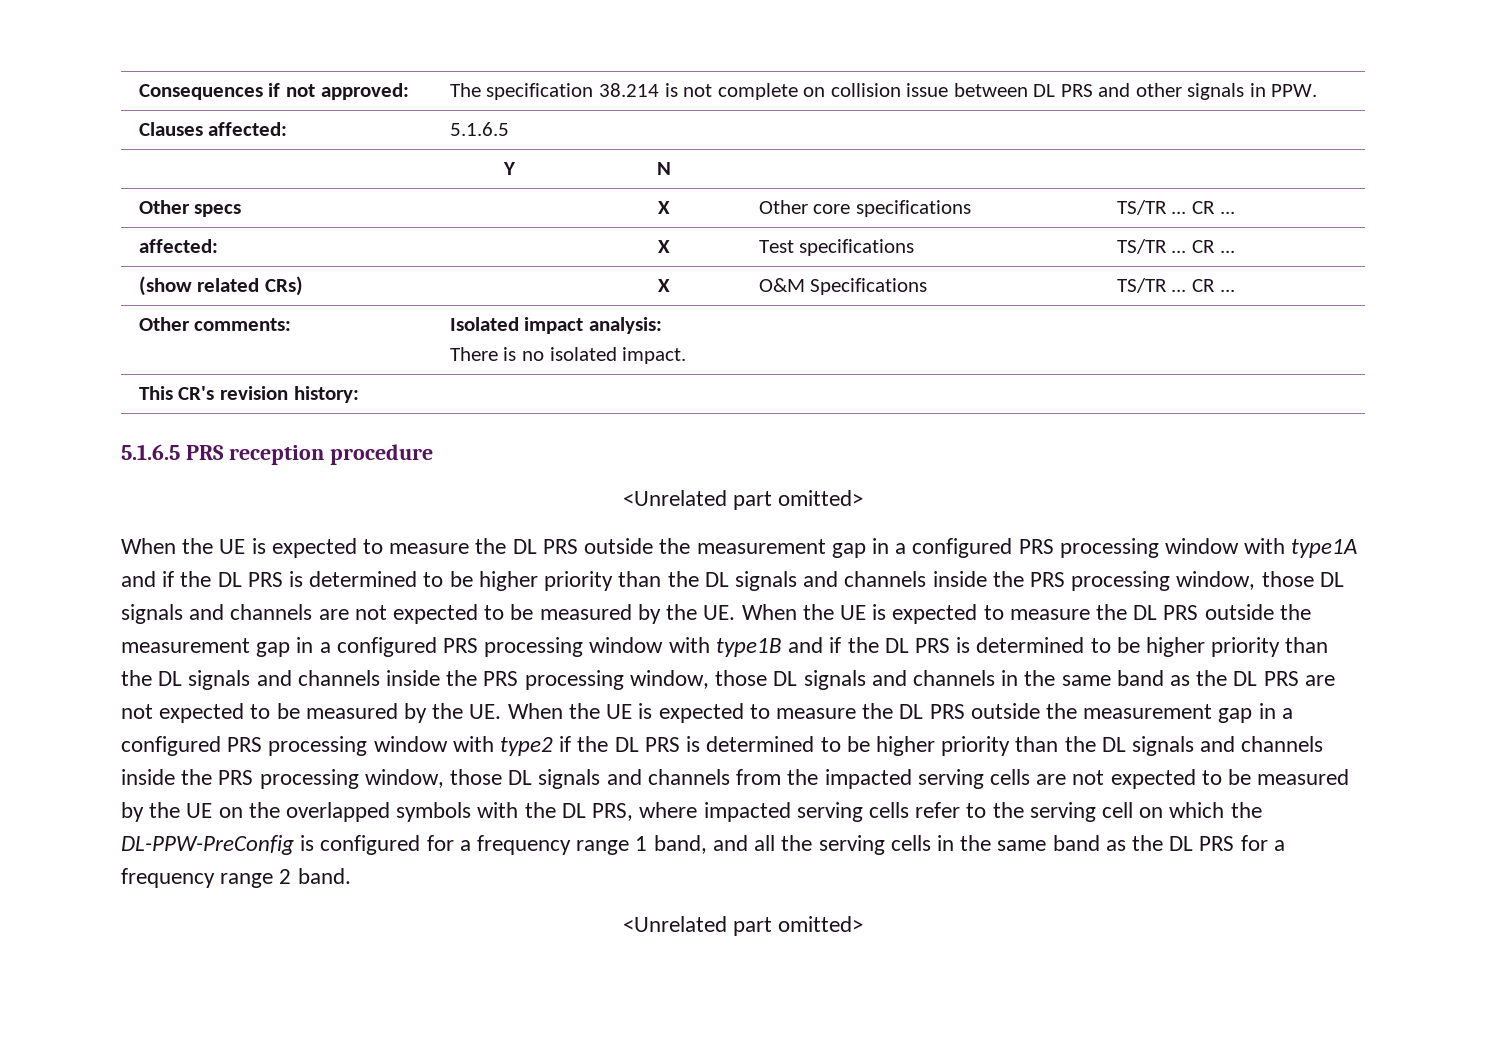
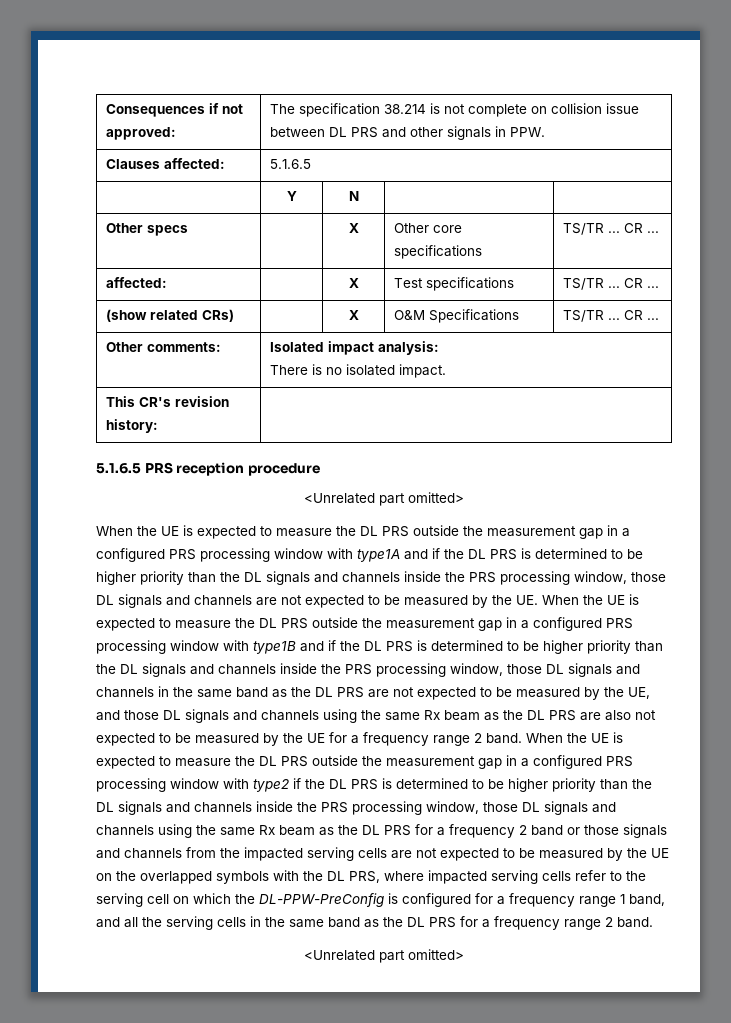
- When the UE is expected to measure the DL PRS outside the measurement gap in a configured PRS processing window with type1A and if the DL PRS is determined to be higher priority than the DL signals and channels inside the PRS processing window, those DL signals and channels are not expected to be measured by the UE. When the UE is expected to measure the DL PRS outside the measurement gap in a configured PRS processing window with type1B and if the DL PRS is determined to be higher priority than the DL signals and channels inside the PRS processing window, those DL signals and channels in the same band as the DL PRS are not expected to be measured by the UE. When the UE is expected to measure the DL PRS outside the measurement gap in a configured PRS processing window with type2 if the DL PRS is determined to be higher priority than the DL signals and channels inside the PRS processing window, those DL signals and channels from the impacted serving cells are not expected to be measured by the UE on the overlapped symbols with the DL PRS, where impacted serving cells refer to the serving cell on which the DL-PPW-PreConfig is configured for a frequency range 1 band, and all the serving cells in the same band as the DL PRS for a frequency range 2 band.
+ When the UE is expected to measure the DL PRS outside the measurement gap in a configured PRS processing window with type1A and if the DL PRS is determined to be higher priority than the DL signals and channels inside the PRS processing window, those DL signals and channels are not expected to be measured by the UE. When the UE is expected to measure the DL PRS outside the measurement gap in a configured PRS processing window with type1B and if the DL PRS is determined to be higher priority than the DL signals and channels inside the PRS processing window, those DL signals and channels in the same band as the DL PRS are not expected to be measured by the UE, and those DL signals and channels using the same Rx beam as the DL PRS are also not expected to be measured by the UE for a frequency range 2 band. When the UE is expected to measure the DL PRS outside the measurement gap in a configured PRS processing window with type2 if the DL PRS is determined to be higher priority than the DL signals and channels inside the PRS processing window, those DL signals and channels using the same Rx beam as the DL PRS for a frequency 2 band or those signals and channels from the impacted serving cells are not expected to be measured by the UE on the overlapped symbols with the DL PRS, where impacted serving cells refer to the serving cell on which the DL-PPW-PreConfig is configured for a frequency range 1 band, and all the serving cells in the same band as the DL PRS for a frequency range 2 band.

